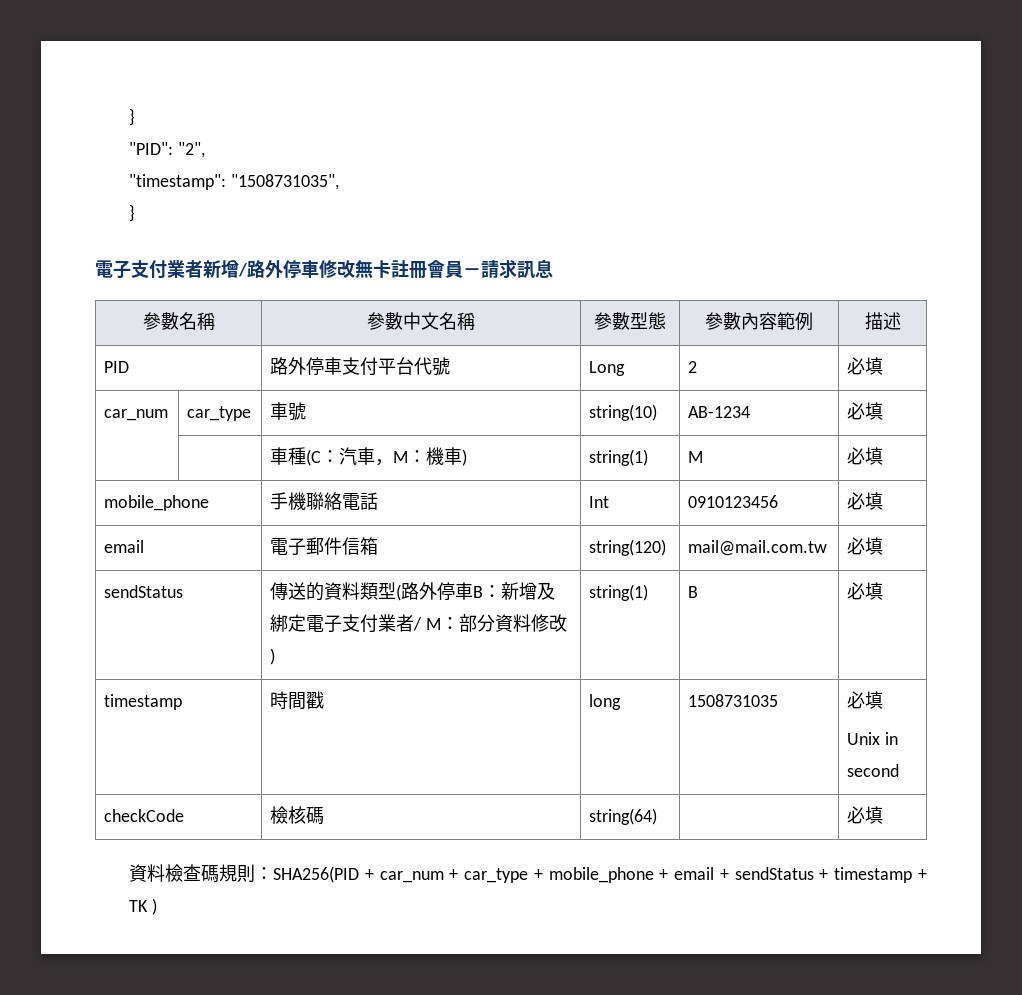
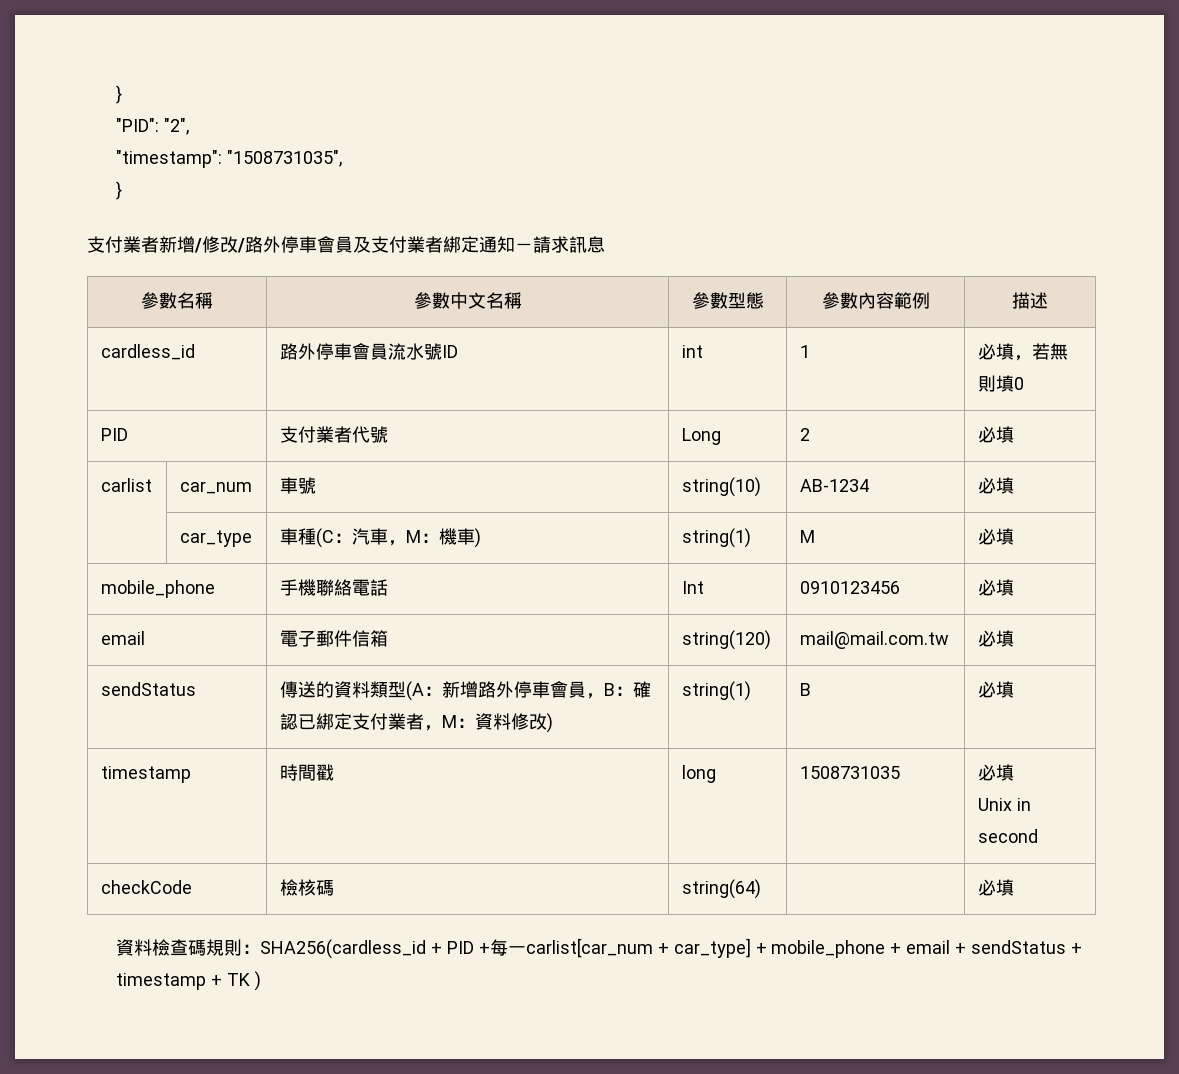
- 電子支付業者新增/路外停車修改無卡註冊會員－請求訊息
+ 支付業者新增/修改/路外停車會員及支付業者綁定通知－請求訊息
- PID | 路外停車支付平台代號 | Long | 2 | 必填
+ cardless_id | 路外停車會員流水號ID | int | 1 | 必填，若無則填0
+ PID | 支付業者代號 | Long | 2 | 必填
- car_num | car_type | 車號 | string(10) | AB-1234 | 必填
+ carlist | car_num | 車號 | string(10) | AB-1234 | 必填
- | | 車種(C：汽車，M：機車) | string(1) | M | 必填
+ | car_type | 車種(C：汽車，M：機車) | string(1) | M | 必填
- sendStatus | 傳送的資料類型(路外停車B：新增及綁定電子支付業者/ M：部分資料修改) | string(1) | B | 必填
+ sendStatus | 傳送的資料類型(A：新增路外停車會員，B：確認已綁定支付業者，M：資料修改) | string(1) | B | 必填
- 資料檢查碼規則：SHA256(PID + car_num + car_type + mobile_phone + email + sendStatus + timestamp + TK )
+ 資料檢查碼規則：SHA256(cardless_id + PID +每一carlist[car_num + car_type] + mobile_phone + email + sendStatus + timestamp + TK )

